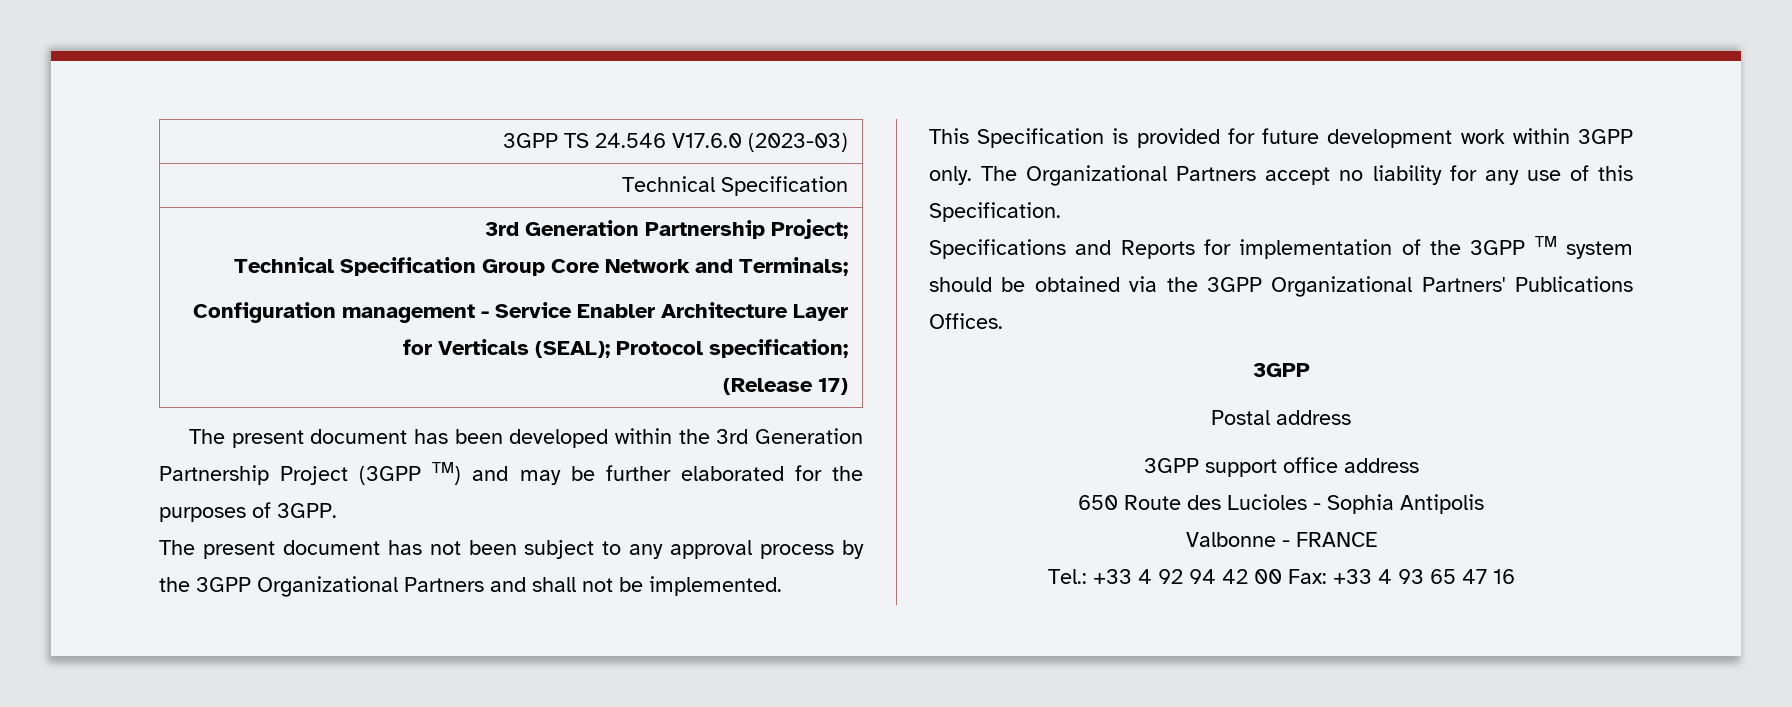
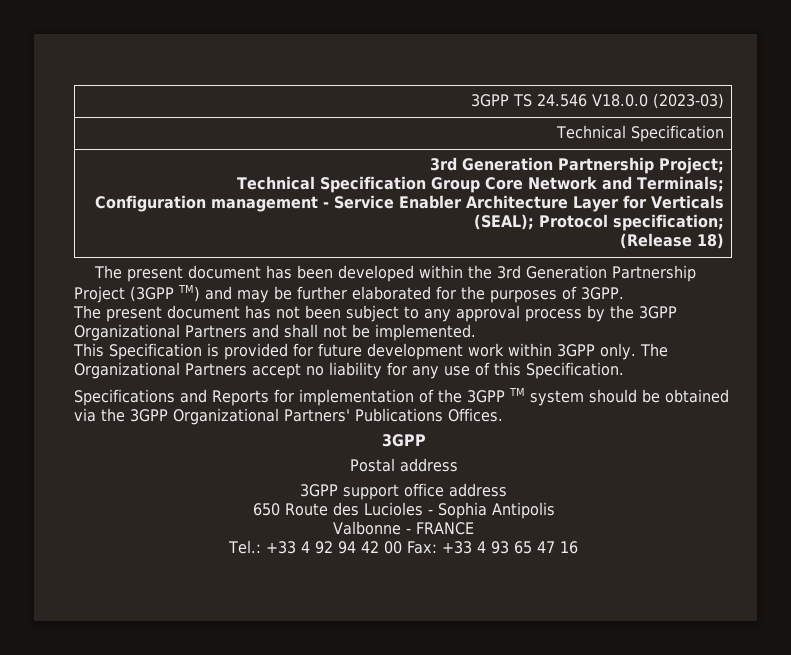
- 3GPP TS 24.546 V17.6.0 (2023-03)
+ 3GPP TS 24.546 V18.0.0 (2023-03)
  3rd Generation Partnership Project;
  Technical Specification Group Core Network and Terminals;
  Configuration management - Service Enabler Architecture Layer for Verticals (SEAL); Protocol specification;
- (Release 17)
+ (Release 18)

